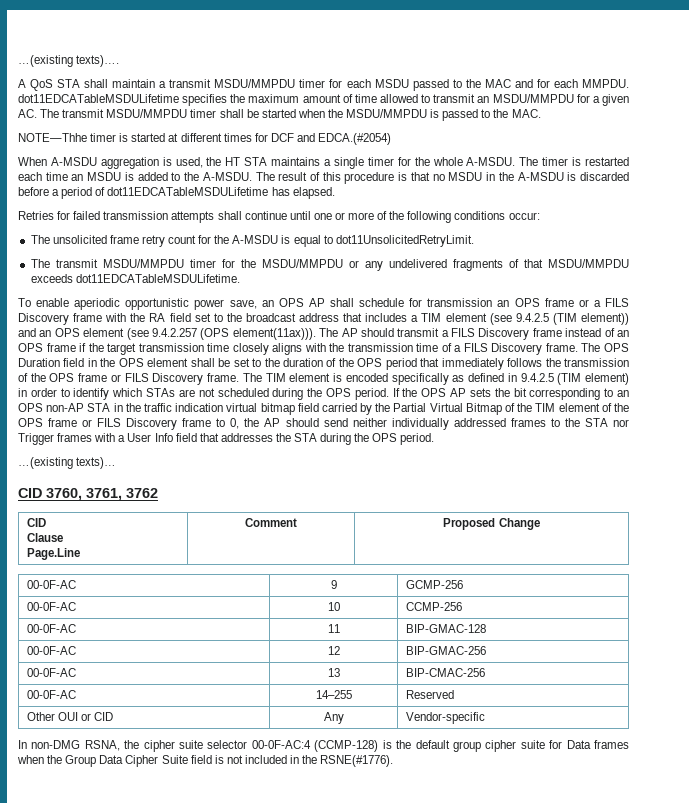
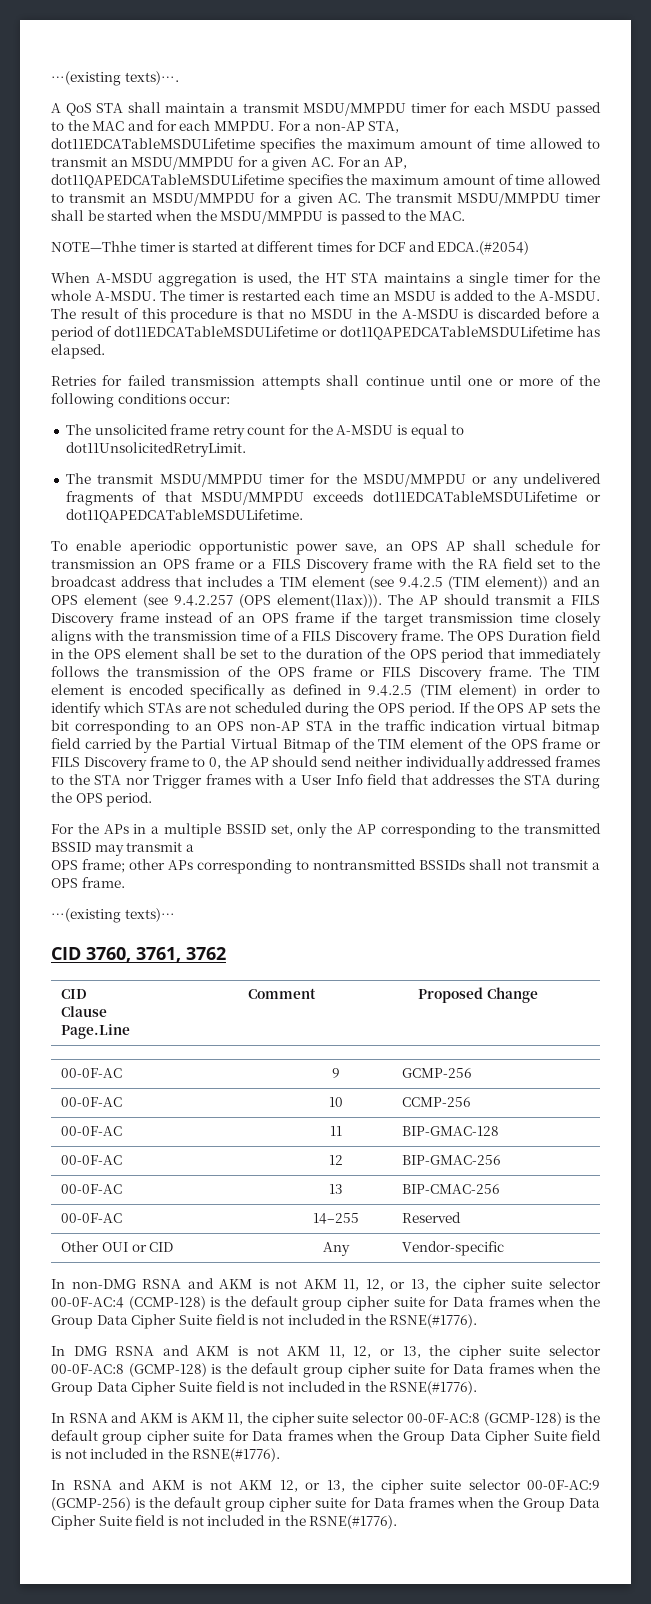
- A QoS STA shall maintain a transmit MSDU/MMPDU timer for each MSDU passed to the MAC and for each MMPDU. dot11EDCATableMSDULifetime specifies the maximum amount of time allowed to transmit an MSDU/MMPDU for a given AC. The transmit MSDU/MMPDU timer shall be started when the MSDU/MMPDU is passed to the MAC.
+ A QoS STA shall maintain a transmit MSDU/MMPDU timer for each MSDU passed to the MAC and for each MMPDU. For a non-AP STA, dot11EDCATableMSDULifetime specifies the maximum amount of time allowed to transmit an MSDU/MMPDU for a given AC. For an AP, dot11QAPEDCATableMSDULifetime specifies the maximum amount of time allowed to transmit an MSDU/MMPDU for a given AC. The transmit MSDU/MMPDU timer shall be started when the MSDU/MMPDU is passed to the MAC.
- The result of this procedure is that no MSDU in the A-MSDU is discarded before a period of dot11EDCATableMSDULifetime has elapsed.
+ The result of this procedure is that no MSDU in the A-MSDU is discarded before a period of dot11EDCATableMSDULifetime or dot11QAPEDCATableMSDULifetime has elapsed.
- The transmit MSDU/MMPDU timer for the MSDU/MMPDU or any undelivered fragments of that MSDU/MMPDU exceeds dot11EDCATableMSDULifetime.
+ The transmit MSDU/MMPDU timer for the MSDU/MMPDU or any undelivered fragments of that MSDU/MMPDU exceeds dot11EDCATableMSDULifetime or dot11QAPEDCATableMSDULifetime.
+ For the APs in a multiple BSSID set, only the AP corresponding to the transmitted BSSID may transmit a
+ OPS frame; other APs corresponding to nontransmitted BSSIDs shall not transmit a OPS frame.
- In non-DMG RSNA, the cipher suite selector 00-0F-AC:4 (CCMP-128) is the default group cipher suite for Data frames when the Group Data Cipher Suite field is not included in the RSNE(#1776).
+ In non-DMG RSNA and AKM is not AKM 11, 12, or 13, the cipher suite selector 00-0F-AC:4 (CCMP-128) is the default group cipher suite for Data frames when the Group Data Cipher Suite field is not included in the RSNE(#1776).
+ In DMG RSNA and AKM is not AKM 11, 12, or 13, the cipher suite selector 00-0F-AC:8 (GCMP-128) is the default group cipher suite for Data frames when the Group Data Cipher Suite field is not included in the RSNE(#1776).
+ In RSNA and AKM is AKM 11, the cipher suite selector 00-0F-AC:8 (GCMP-128) is the default group cipher suite for Data frames when the Group Data Cipher Suite field is not included in the RSNE(#1776).
+ In RSNA and AKM is not AKM 12, or 13, the cipher suite selector 00-0F-AC:9 (GCMP-256) is the default group cipher suite for Data frames when the Group Data Cipher Suite field is not included in the RSNE(#1776).

